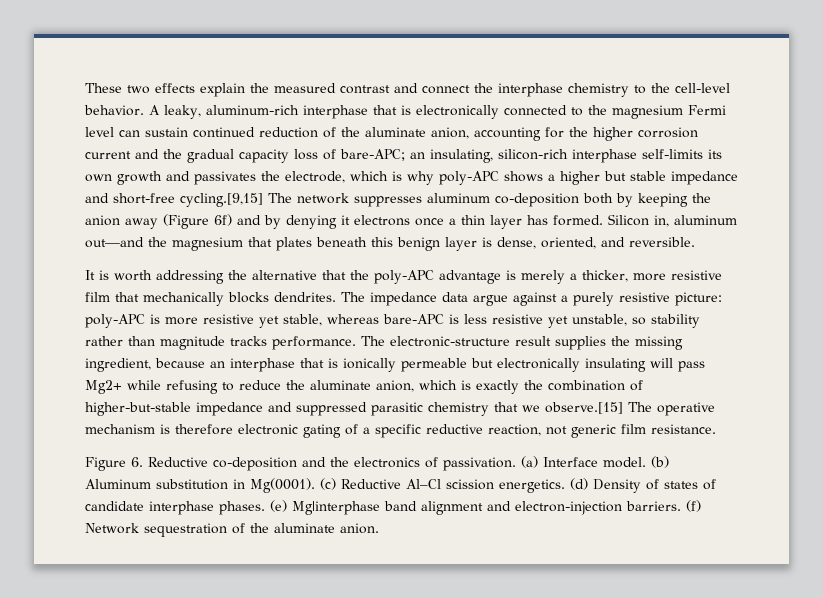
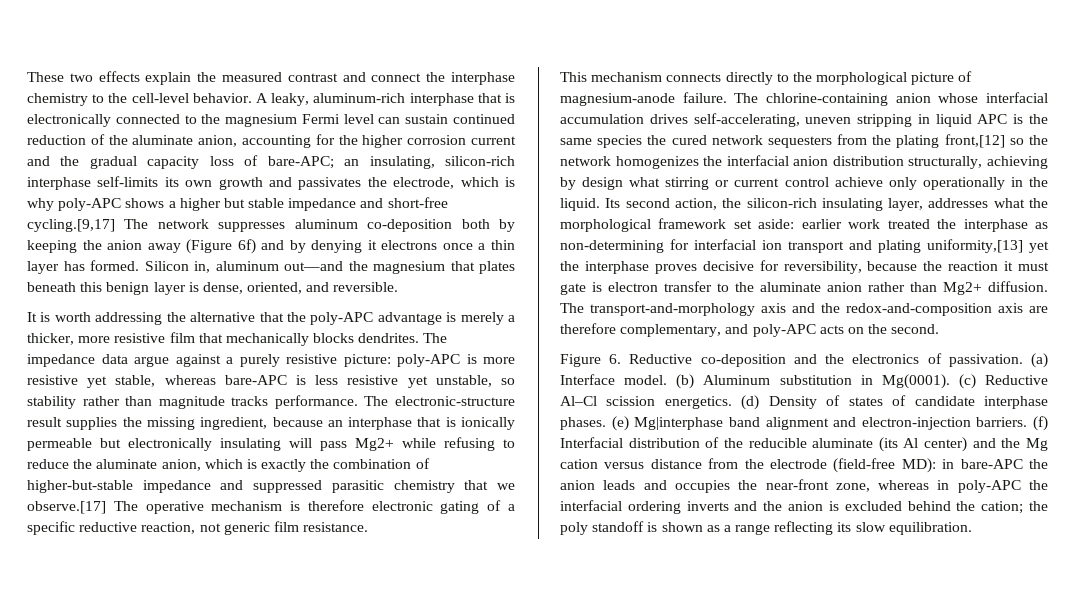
- an insulating, silicon-rich interphase self-limits its own growth and passivates the electrode, which is why poly-APC shows a higher but stable impedance and short-free cycling.[9,15] The network suppresses aluminum co-deposition both by keeping the anion away (Figure 6f) and by denying it electrons once a thin layer has formed.
+ an insulating, silicon-rich interphase self-limits its own growth and passivates the electrode, which is why poly-APC shows a higher but stable impedance and short-free cycling.[9,17] The network suppresses aluminum co-deposition both by keeping the anion away (Figure 6f) and by denying it electrons once a thin layer has formed.
- The electronic-structure result supplies the missing ingredient, because an interphase that is ionically permeable but electronically insulating will pass Mg2+ while refusing to reduce the aluminate anion, which is exactly the combination of higher-but-stable impedance and suppressed parasitic chemistry that we observe.[15] The operative mechanism is therefore electronic gating of a specific reductive reaction, not generic film resistance.
+ The electronic-structure result supplies the missing ingredient, because an interphase that is ionically permeable but electronically insulating will pass Mg2+ while refusing to reduce the aluminate anion, which is exactly the combination of higher-but-stable impedance and suppressed parasitic chemistry that we observe.[17] The operative mechanism is therefore electronic gating of a specific reductive reaction, not generic film resistance.
+ This mechanism connects directly to the morphological picture of magnesium-anode failure. The chlorine-containing anion whose interfacial accumulation drives self-accelerating, uneven stripping in liquid APC is the same species the cured network sequesters from the plating front,[12] so the network homogenizes the interfacial anion distribution structurally, achieving by design what stirring or current control achieve only operationally in the liquid. Its second action, the silicon-rich insulating layer, addresses what the morphological framework set aside: earlier work treated the interphase as non-determining for interfacial ion transport and plating uniformity,[13] yet the interphase proves decisive for reversibility, because the reaction it must gate is electron transfer to the aluminate anion rather than Mg2+ diffusion. The transport-and-morphology axis and the redox-and-composition axis are therefore complementary, and poly-APC acts on the second.
- (f) Network sequestration of the aluminate anion.
+ (f) Interfacial distribution of the reducible aluminate (its Al center) and the Mg cation versus distance from the electrode (field-free MD): in bare-APC the anion leads and occupies the near-front zone, whereas in poly-APC the interfacial ordering inverts and the anion is excluded behind the cation; the poly standoff is shown as a range reflecting its slow equilibration.

